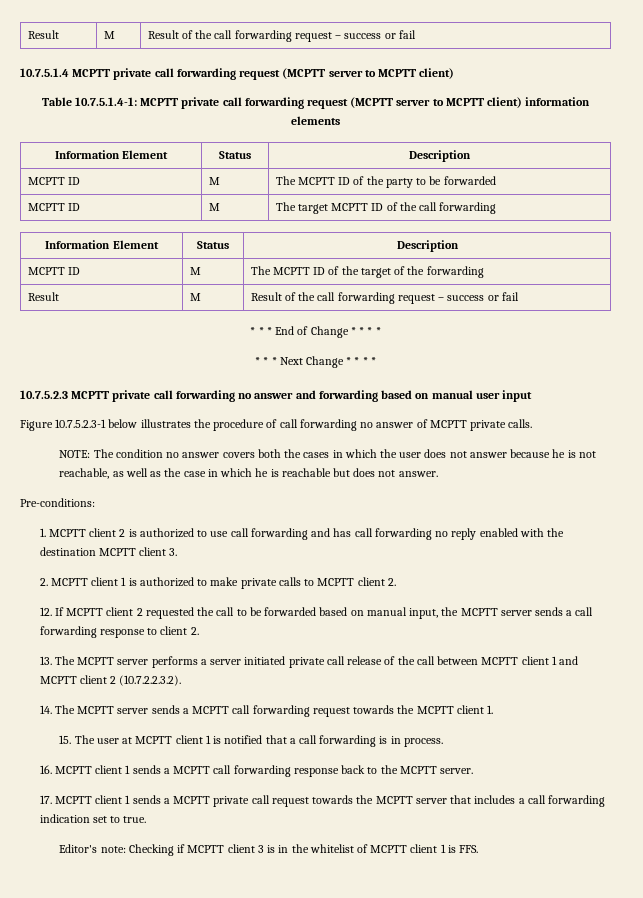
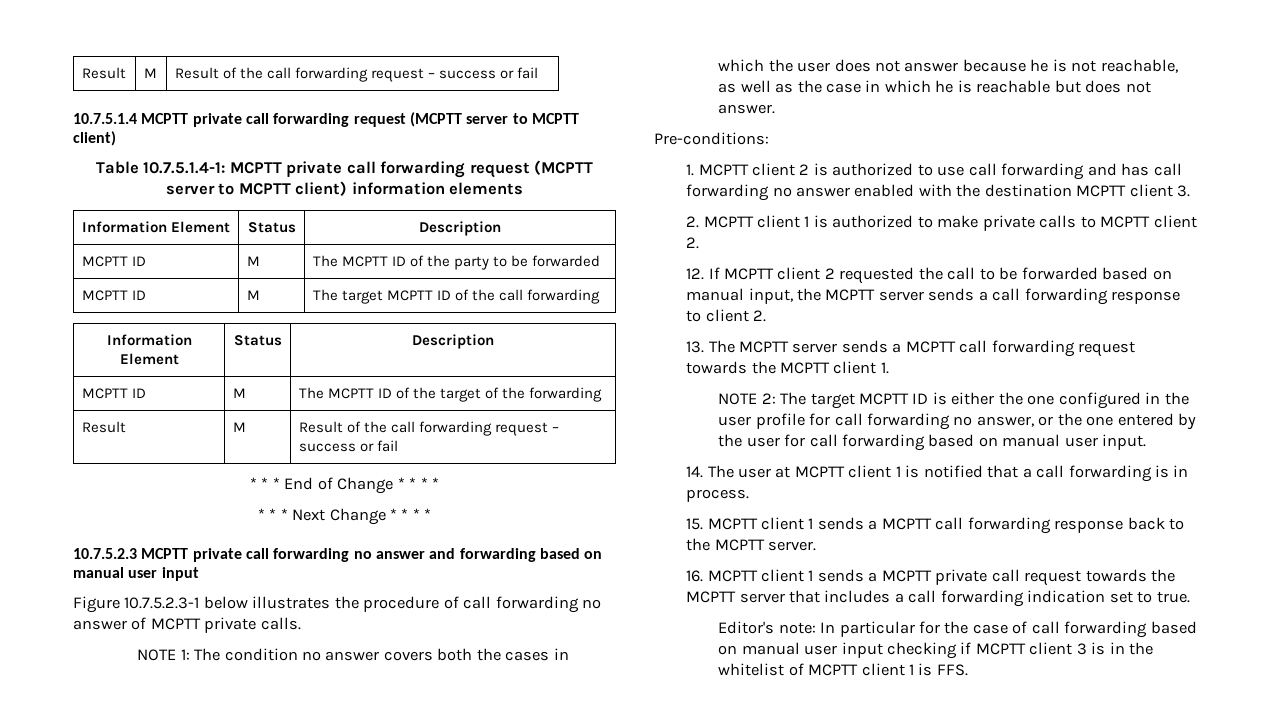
- NOTE: The condition no answer covers both the cases in which the user does not answer because he is not reachable, as well as the case in which he is reachable but does not answer.
+ NOTE 1: The condition no answer covers both the cases in which the user does not answer because he is not reachable, as well as the case in which he is reachable but does not answer.
- 1. MCPTT client 2 is authorized to use call forwarding and has call forwarding no reply enabled with the destination MCPTT client 3.
+ 1. MCPTT client 2 is authorized to use call forwarding and has call forwarding no answer enabled with the destination MCPTT client 3.
- 13. The MCPTT server performs a server initiated private call release of the call between MCPTT client 1 and MCPTT client 2 (10.7.2.2.3.2).
- 14. The MCPTT server sends a MCPTT call forwarding request towards the MCPTT client 1.
+ 13. The MCPTT server sends a MCPTT call forwarding request towards the MCPTT client 1.
- 15. The user at MCPTT client 1 is notified that a call forwarding is in process.
+ NOTE 2: The target MCPTT ID is either the one configured in the user profile for call forwarding no answer, or the one entered by the user for call forwarding based on manual user input.
+ 14. The user at MCPTT client 1 is notified that a call forwarding is in process.
- 16. MCPTT client 1 sends a MCPTT call forwarding response back to the MCPTT server.
+ 15. MCPTT client 1 sends a MCPTT call forwarding response back to the MCPTT server.
- 17. MCPTT client 1 sends a MCPTT private call request towards the MCPTT server that includes a call forwarding indication set to true.
+ 16. MCPTT client 1 sends a MCPTT private call request towards the MCPTT server that includes a call forwarding indication set to true.
- Editor's note: Checking if MCPTT client 3 is in the whitelist of MCPTT client 1 is FFS.
+ Editor's note: In particular for the case of call forwarding based on manual user input checking if MCPTT client 3 is in the whitelist of MCPTT client 1 is FFS.

